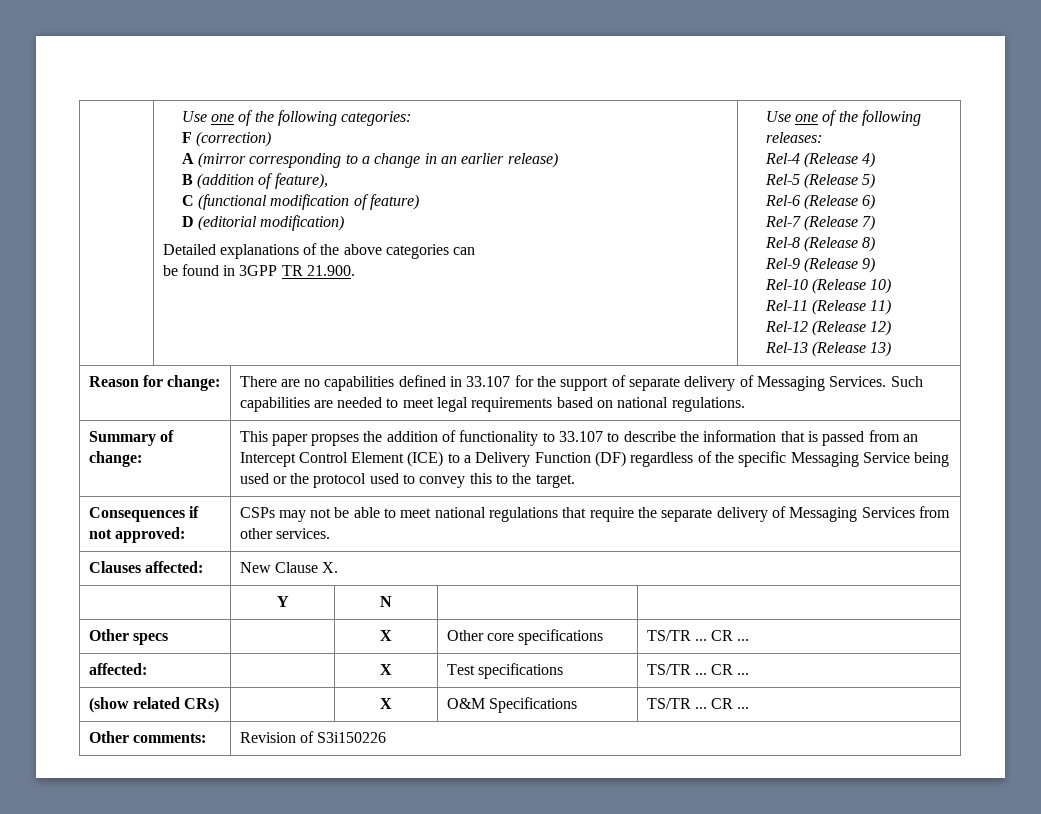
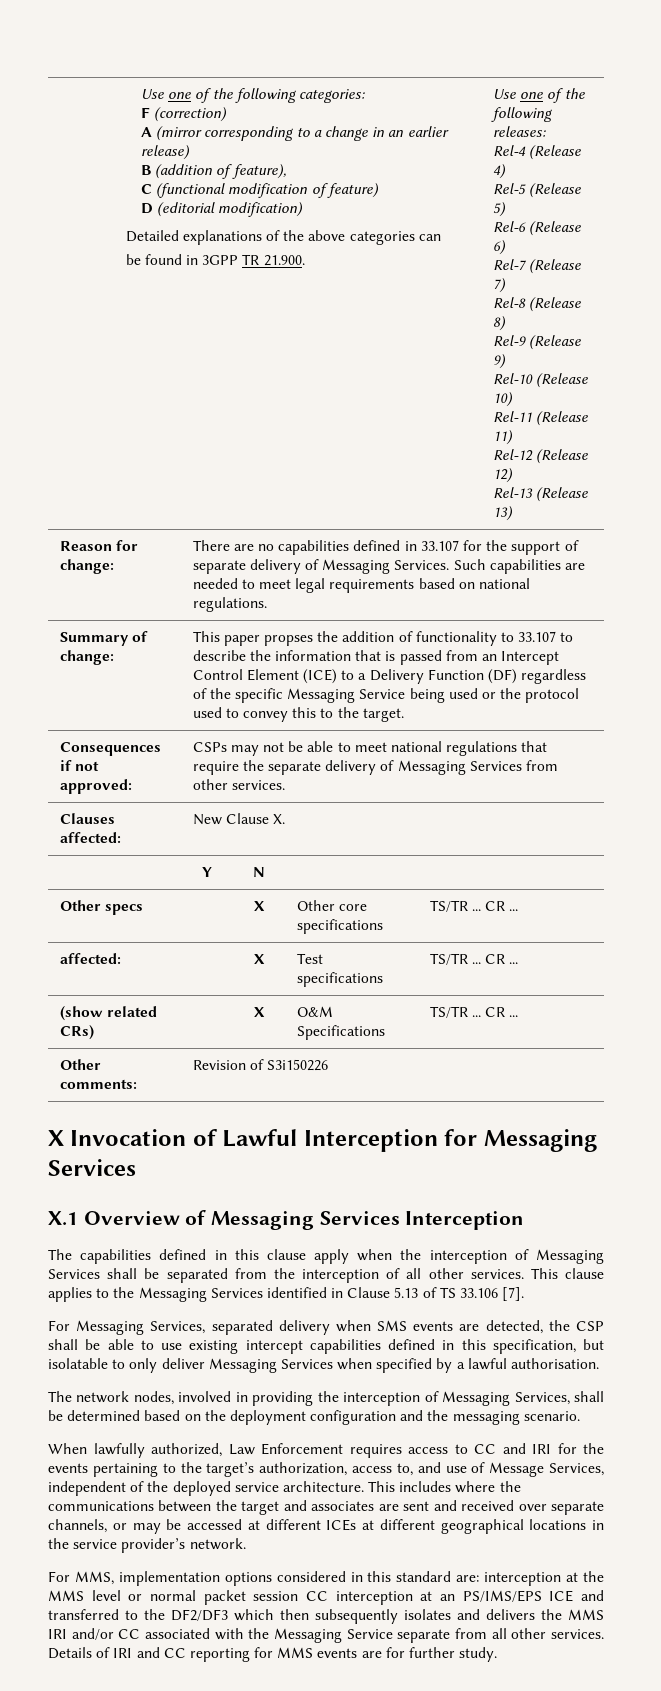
+ X Invocation of Lawful Interception for Messaging Services
+ X.1 Overview of Messaging Services Interception
+ The capabilities defined in this clause apply when the interception of Messaging Services shall be separated from the interception of all other services. This clause applies to the Messaging Services identified in Clause 5.13 of TS 33.106 [7].
+ For Messaging Services, separated delivery when SMS events are detected, the CSP shall be able to use existing intercept capabilities defined in this specification, but isolatable to only deliver Messaging Services when specified by a lawful authorisation.
+ The network nodes, involved in providing the interception of Messaging Services, shall be determined based on the deployment configuration and the messaging scenario.
+ When lawfully authorized, Law Enforcement requires access to CC and IRI for the events pertaining to the target’s authorization, access to, and use of Message Services, independent of the deployed service architecture. This includes where the communications between the target and associates are sent and received over separate channels, or may be accessed at different ICEs at different geographical locations in the service provider’s network.
+ For MMS, implementation options considered in this standard are: interception at the MMS level or normal packet session CC interception at an PS/IMS/EPS ICE and transferred to the DF2/DF3 which then subsequently isolates and delivers the MMS IRI and/or CC associated with the Messaging Service separate from all other services. Details of IRI and CC reporting for MMS events are for further study.

